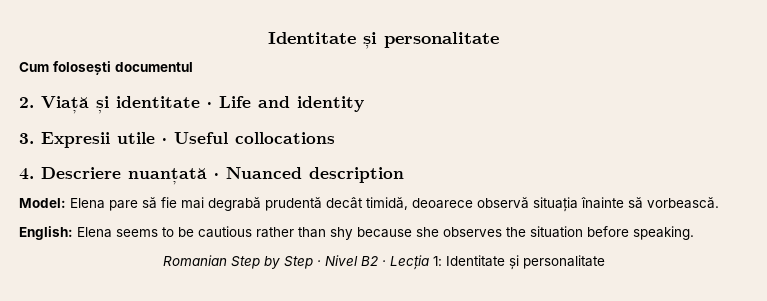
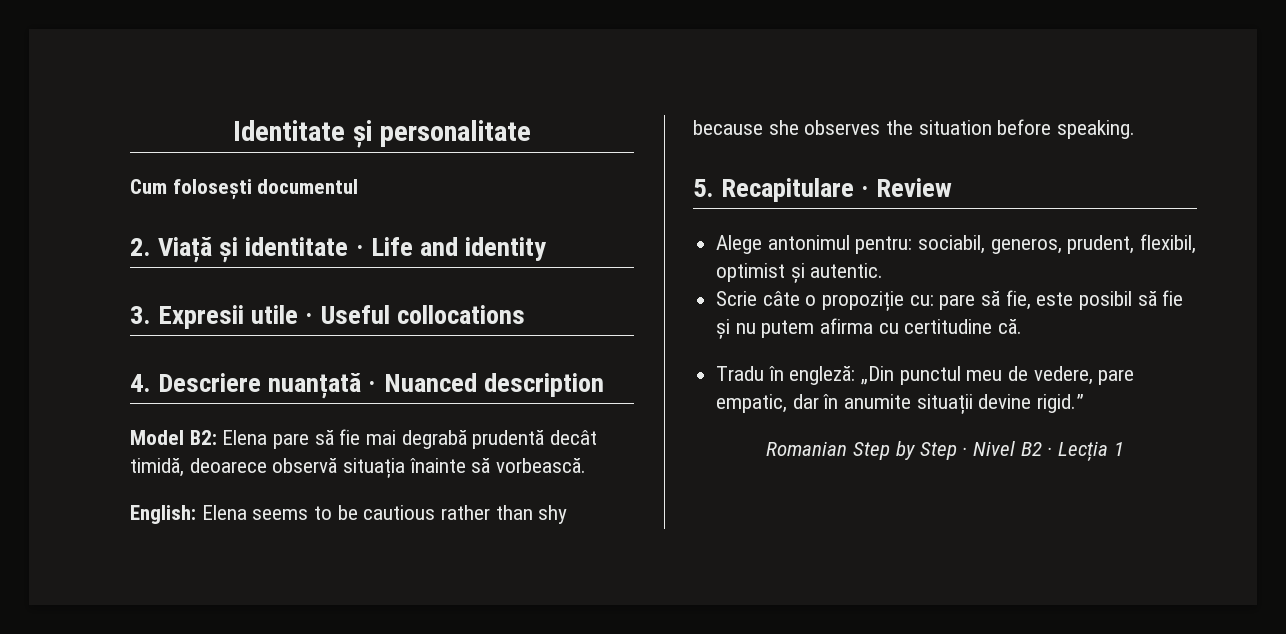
- Model: Elena pare să fie mai degrabă prudentă decât timidă, deoarece observă situația înainte să vorbească.
+ Model B2: Elena pare să fie mai degrabă prudentă decât timidă, deoarece observă situația înainte să vorbească.
+ 5. Recapitulare · Review
+ Alege antonimul pentru: sociabil, generos, prudent, flexibil, optimist și autentic.
+ Scrie câte o propoziție cu: pare să fie, este posibil să fie și nu putem afirma cu certitudine că.
+ Tradu în engleză: „Din punctul meu de vedere, pare empatic, dar în anumite situații devine rigid.”
- Romanian Step by Step · Nivel B2 · Lecția 1: Identitate și personalitate
+ Romanian Step by Step · Nivel B2 · Lecția 1

